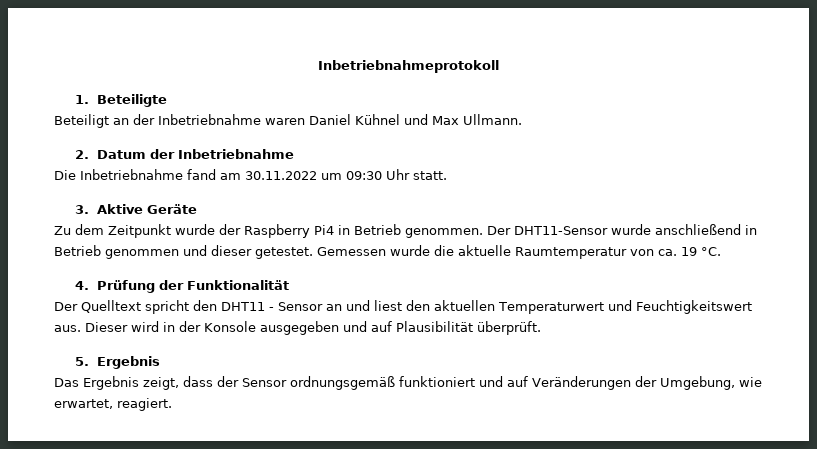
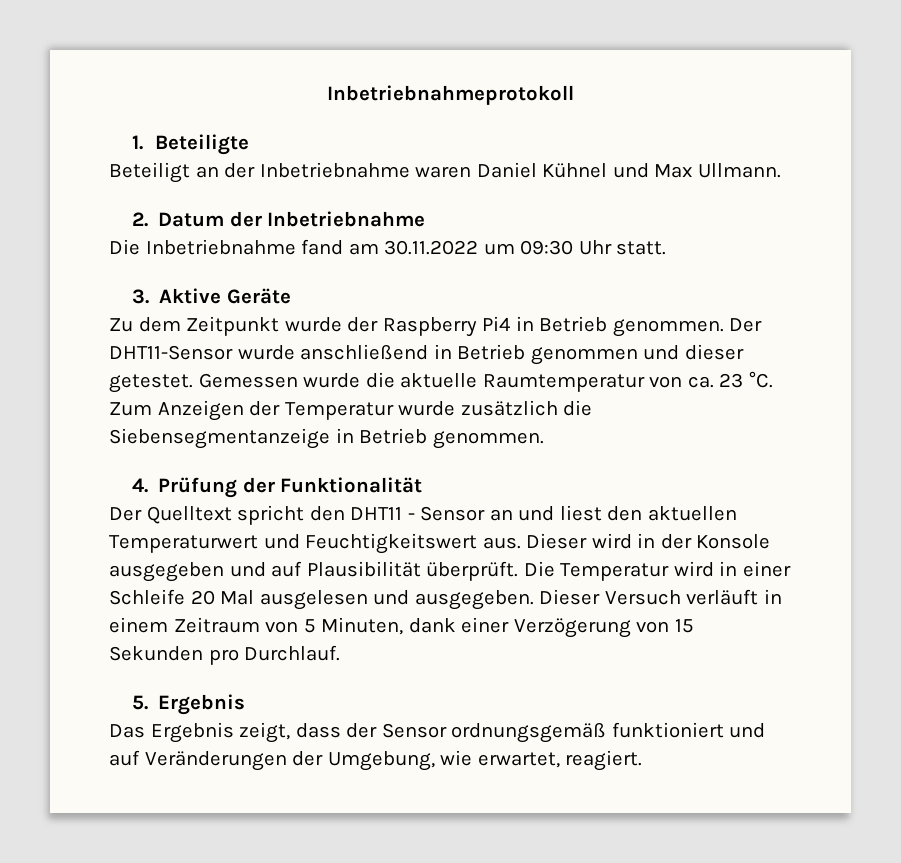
- Gemessen wurde die aktuelle Raumtemperatur von ca. 19 °C.
+ Gemessen wurde die aktuelle Raumtemperatur von ca. 23 °C. Zum Anzeigen der Temperatur wurde zusätzlich die Siebensegmentanzeige in Betrieb genommen.
+ Die Temperatur wird in einer Schleife 20 Mal ausgelesen und ausgegeben. Dieser Versuch verläuft in einem Zeitraum von 5 Minuten, dank einer Verzögerung von 15 Sekunden pro Durchlauf.

